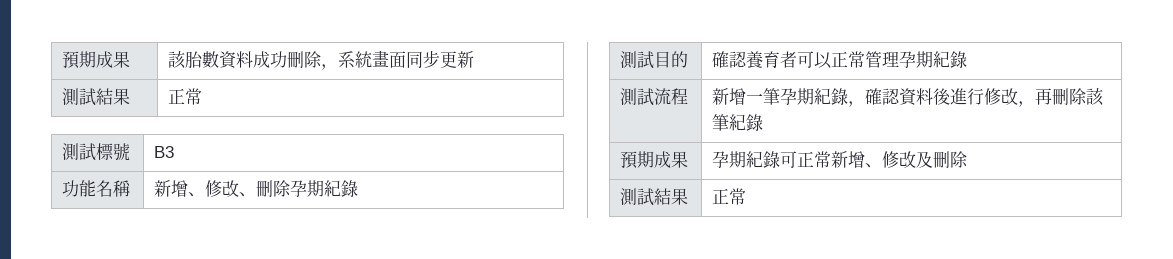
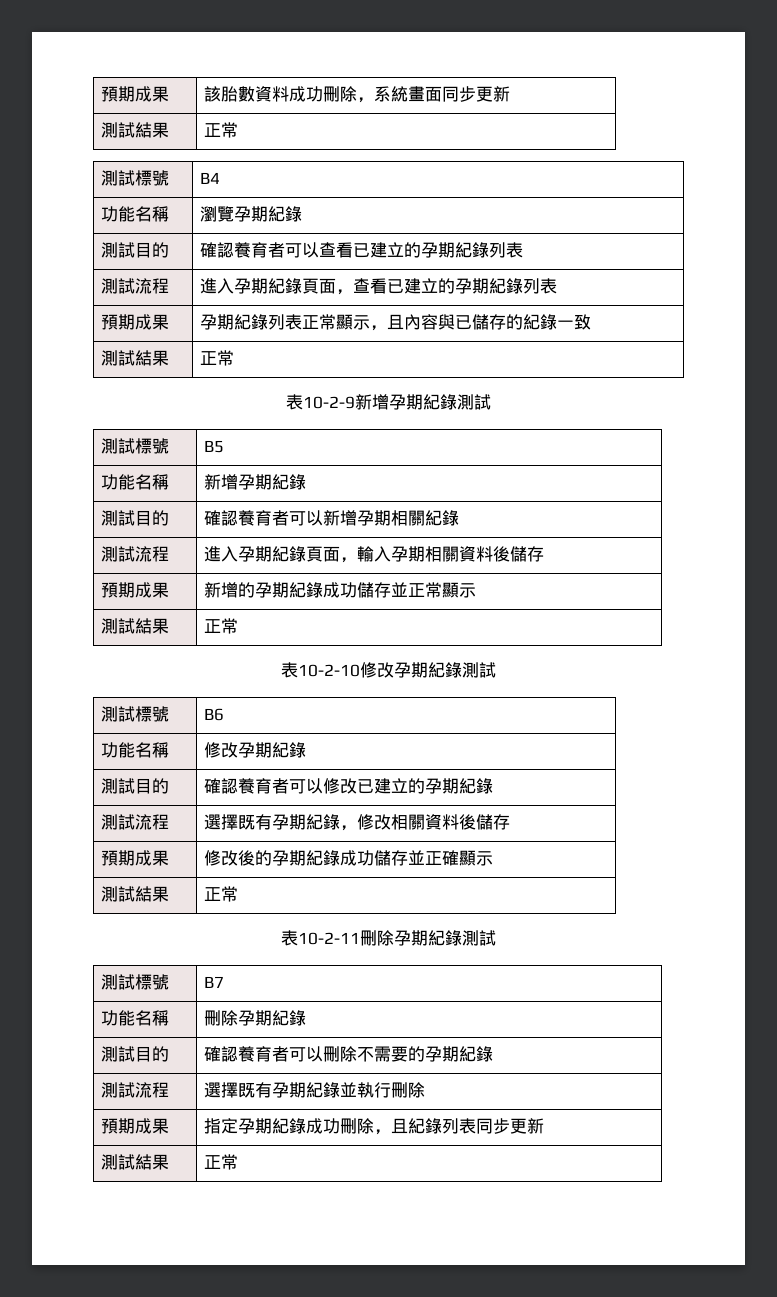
- 測試標號 | B3
- 功能名稱 | 新增、修改、刪除孕期紀錄
+ 測試標號 | B4
+ 功能名稱 | 瀏覽孕期紀錄
+ 測試目的 | 確認養育者可以查看已建立的孕期紀錄列表
+ 測試流程 | 進入孕期紀錄頁面，查看已建立的孕期紀錄列表
+ 預期成果 | 孕期紀錄列表正常顯示，且內容與已儲存的紀錄一致
+ 測試結果 | 正常
+ 表10-2-9新增孕期紀錄測試
+ 測試標號 | B5
+ 功能名稱 | 新增孕期紀錄
+ 測試目的 | 確認養育者可以新增孕期相關紀錄
+ 測試流程 | 進入孕期紀錄頁面，輸入孕期相關資料後儲存
+ 預期成果 | 新增的孕期紀錄成功儲存並正常顯示
+ 測試結果 | 正常
+ 表10-2-10修改孕期紀錄測試
+ 測試標號 | B6
+ 功能名稱 | 修改孕期紀錄
+ 測試目的 | 確認養育者可以修改已建立的孕期紀錄
+ 測試流程 | 選擇既有孕期紀錄，修改相關資料後儲存
+ 預期成果 | 修改後的孕期紀錄成功儲存並正確顯示
+ 測試結果 | 正常
+ 表10-2-11刪除孕期紀錄測試
+ 測試標號 | B7
+ 功能名稱 | 刪除孕期紀錄
- 測試目的 | 確認養育者可以正常管理孕期紀錄
- 測試流程 | 新增一筆孕期紀錄，確認資料後進行修改，再刪除該筆紀錄
- 預期成果 | 孕期紀錄可正常新增、修改及刪除
+ 測試目的 | 確認養育者可以刪除不需要的孕期紀錄
+ 測試流程 | 選擇既有孕期紀錄並執行刪除
+ 預期成果 | 指定孕期紀錄成功刪除，且紀錄列表同步更新

